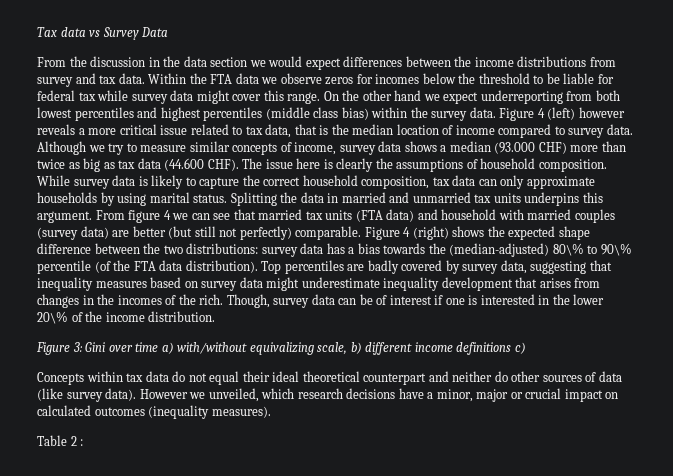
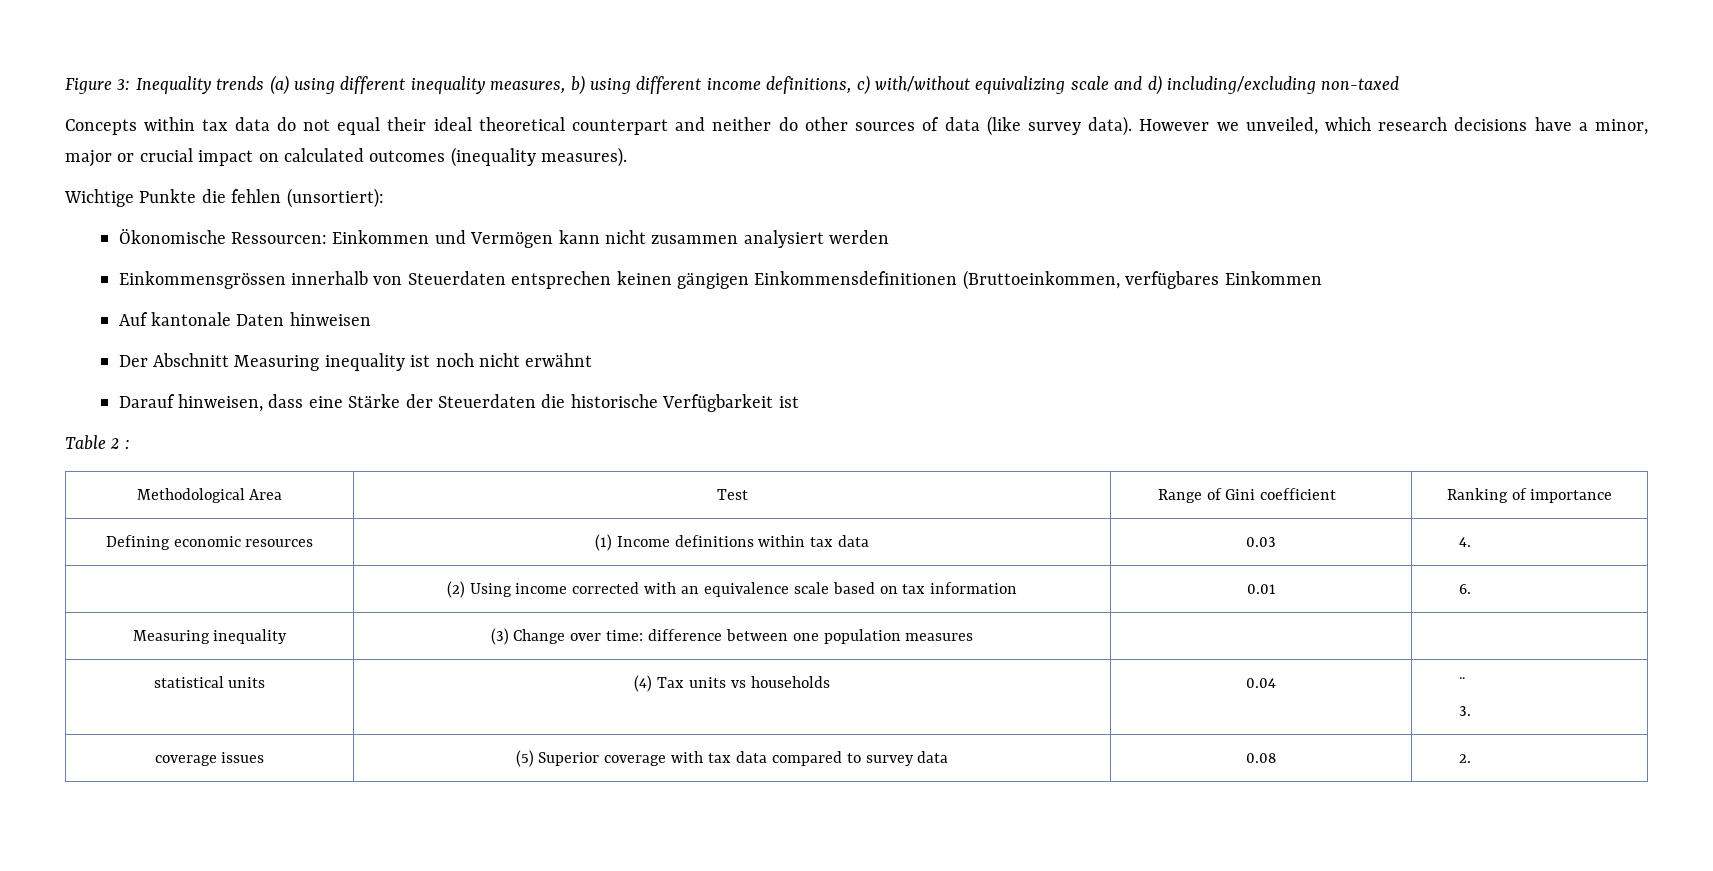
- Tax data vs Survey Data
- From the discussion in the data section we would expect differences between the income distributions from survey and tax data. Within the FTA data we observe zeros for incomes below the threshold to be liable for federal tax while survey data might cover this range. On the other hand we expect underreporting from both lowest percentiles and highest percentiles (middle class bias) within the survey data. Figure 4 (left) however reveals a more critical issue related to tax data, that is the median location of income compared to survey data. Although we try to measure similar concepts of income, survey data shows a median (93.000 CHF) more than twice as big as tax data (44.600 CHF). The issue here is clearly the assumptions of household composition. While survey data is likely to capture the correct household composition, tax data can only approximate households by using marital status. Splitting the data in married and unmarried tax units underpins this argument. From figure 4 we can see that married tax units (FTA data) and household with married couples (survey data) are better (but still not perfectly) comparable. Figure 4 (right) shows the expected shape difference between the two distributions: survey data has a bias towards the (median-adjusted) 80\% to 90\% percentile (of the FTA data distribution). Top percentiles are badly covered by survey data, suggesting that inequality measures based on survey data might underestimate inequality development that arises from changes in the incomes of the rich. Though, survey data can be of interest if one is interested in the lower 20\% of the income distribution.
- Figure 3: Gini over time a) with/without equivalizing scale, b) different income definitions c)
+ Figure 3: Inequality trends (a) using different inequality measures, b) using different income definitions, c) with/without equivalizing scale and d) including/excluding non-taxed
+ Wichtige Punkte die fehlen (unsortiert):
+ Ökonomische Ressourcen: Einkommen und Vermögen kann nicht zusammen analysiert werden
+ Einkommensgrössen innerhalb von Steuerdaten entsprechen keinen gängigen Einkommensdefinitionen (Bruttoeinkommen, verfügbares Einkommen
+ Auf kantonale Daten hinweisen
+ Der Abschnitt Measuring inequality ist noch nicht erwähnt
+ Darauf hinweisen, dass eine Stärke der Steuerdaten die historische Verfügbarkeit ist
  Table 2 :
+ Methodological Area | Test | Range of Gini coefficient | Ranking of importance
+ Defining economic resources | (1) Income definitions within tax data | 0.03 | 4.
+ | (2) Using income corrected with an equivalence scale based on tax information | 0.01 | 6.
+ Measuring inequality | (3) Change over time: difference between one population measures | |
+ statistical units | (4) Tax units vs households | 0.04 | ¨
+ 3.
+ coverage issues | (5) Superior coverage with tax data compared to survey data | 0.08 | 2.

